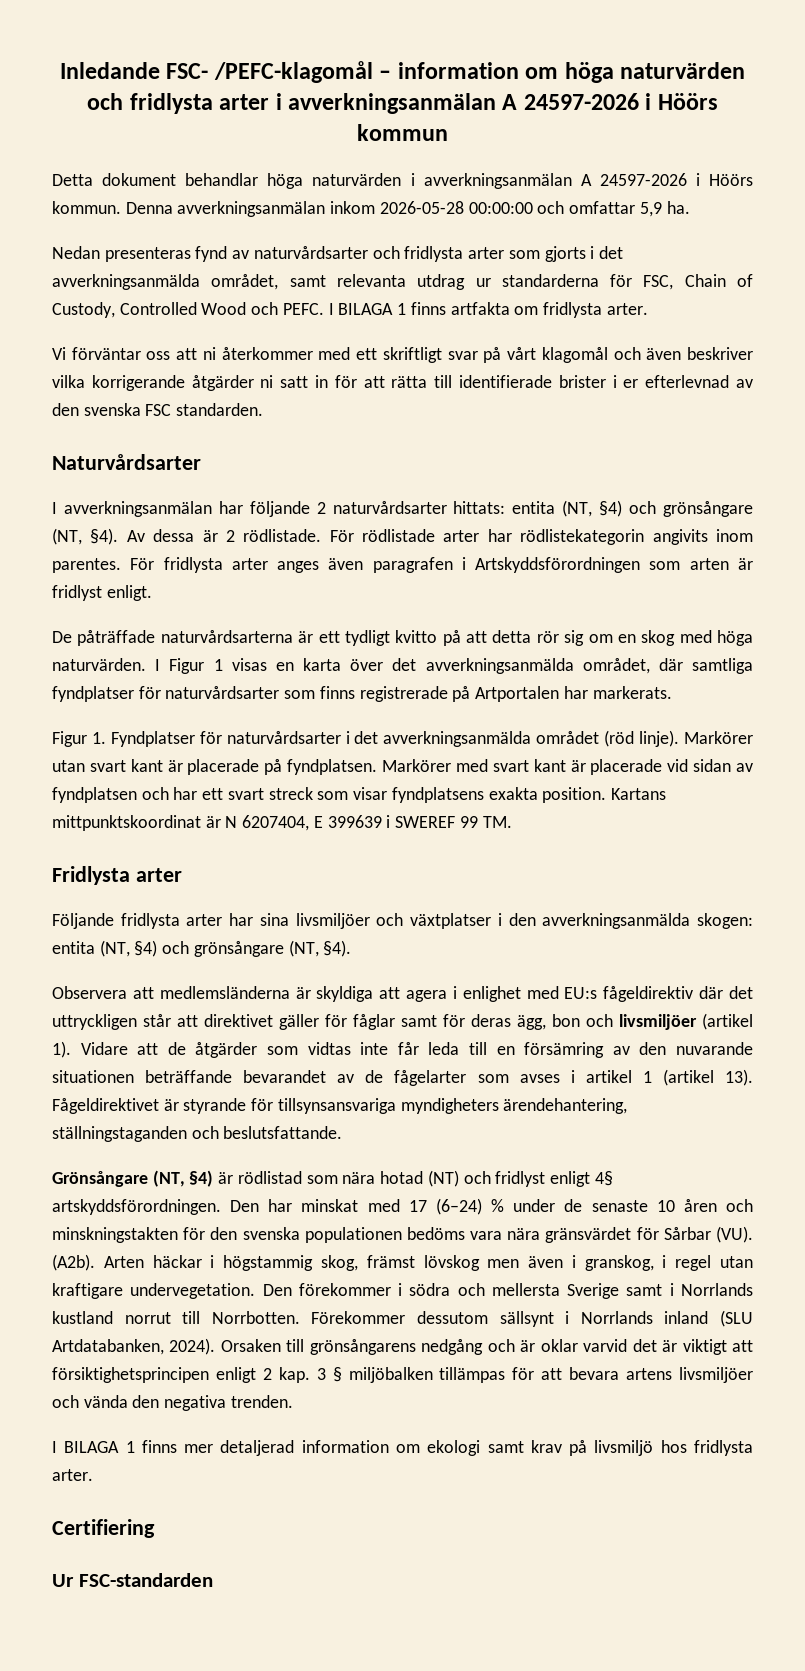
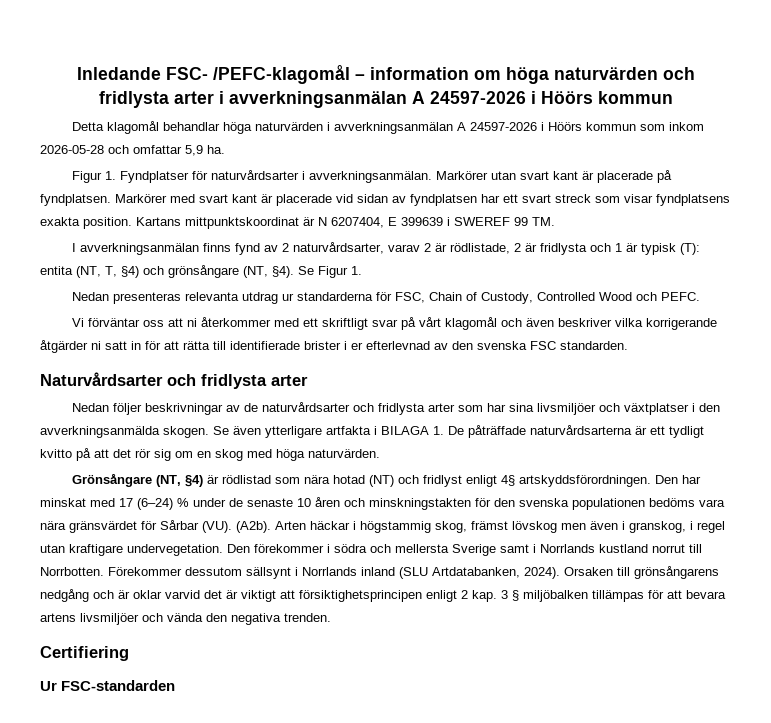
- Detta dokument behandlar höga naturvärden i avverkningsanmälan A 24597-2026 i Höörs kommun. Denna avverkningsanmälan inkom 2026-05-28 00:00:00 och omfattar 5,9 ha.
+ Detta klagomål behandlar höga naturvärden i avverkningsanmälan A 24597-2026 i Höörs kommun som inkom 2026-05-28 och omfattar 5,9 ha.
- Nedan presenteras fynd av naturvårdsarter och fridlysta arter som gjorts i det avverkningsanmälda området, samt relevanta utdrag ur standarderna för FSC, Chain of Custody, Controlled Wood och PEFC. I BILAGA 1 finns artfakta om fridlysta arter.
+ Figur 1. Fyndplatser för naturvårdsarter i avverkningsanmälan. Markörer utan svart kant är placerade på fyndplatsen. Markörer med svart kant är placerade vid sidan av fyndplatsen har ett svart streck som visar fyndplatsens exakta position. Kartans mittpunktskoordinat är N 6207404, E 399639 i SWEREF 99 TM.
+ I avverkningsanmälan finns fynd av 2 naturvårdsarter, varav 2 är rödlistade, 2 är fridlysta och 1 är typisk (T): entita (NT, T, §4) och grönsångare (NT, §4). Se Figur 1.
+ Nedan presenteras relevanta utdrag ur standarderna för FSC, Chain of Custody, Controlled Wood och PEFC.
- Naturvårdsarter
- I avverkningsanmälan har följande 2 naturvårdsarter hittats: entita (NT, §4) och grönsångare (NT, §4). Av dessa är 2 rödlistade. För rödlistade arter har rödlistekategorin angivits inom parentes. För fridlysta arter anges även paragrafen i Artskyddsförordningen som arten är fridlyst enligt.
- De påträffade naturvårdsarterna är ett tydligt kvitto på att detta rör sig om en skog med höga naturvärden. I Figur 1 visas en karta över det avverkningsanmälda området, där samtliga fyndplatser för naturvårdsarter som finns registrerade på Artportalen har markerats.
- Figur 1. Fyndplatser för naturvårdsarter i det avverkningsanmälda området (röd linje). Markörer utan svart kant är placerade på fyndplatsen. Markörer med svart kant är placerade vid sidan av fyndplatsen och har ett svart streck som visar fyndplatsens exakta position. Kartans mittpunktskoordinat är N 6207404, E 399639 i SWEREF 99 TM.
- Fridlysta arter
- Följande fridlysta arter har sina livsmiljöer och växtplatser i den avverkningsanmälda skogen: entita (NT, §4) och grönsångare (NT, §4).
- Observera att medlemsländerna är skyldiga att agera i enlighet med EU:s fågeldirektiv där det uttryckligen står att direktivet gäller för fåglar samt för deras ägg, bon och livsmiljöer (artikel 1). Vidare att de åtgärder som vidtas inte får leda till en försämring av den nuvarande situationen beträffande bevarandet av de fågelarter som avses i artikel 1 (artikel 13). Fågeldirektivet är styrande för tillsynsansvariga myndigheters ärendehantering, ställningstaganden och beslutsfattande.
+ Naturvårdsarter och fridlysta arter
+ Nedan följer beskrivningar av de naturvårdsarter och fridlysta arter som har sina livsmiljöer och växtplatser i den avverkningsanmälda skogen. Se även ytterligare artfakta i BILAGA 1. De påträffade naturvårdsarterna är ett tydligt kvitto på att det rör sig om en skog med höga naturvärden.
- I BILAGA 1 finns mer detaljerad information om ekologi samt krav på livsmiljö hos fridlysta arter.

